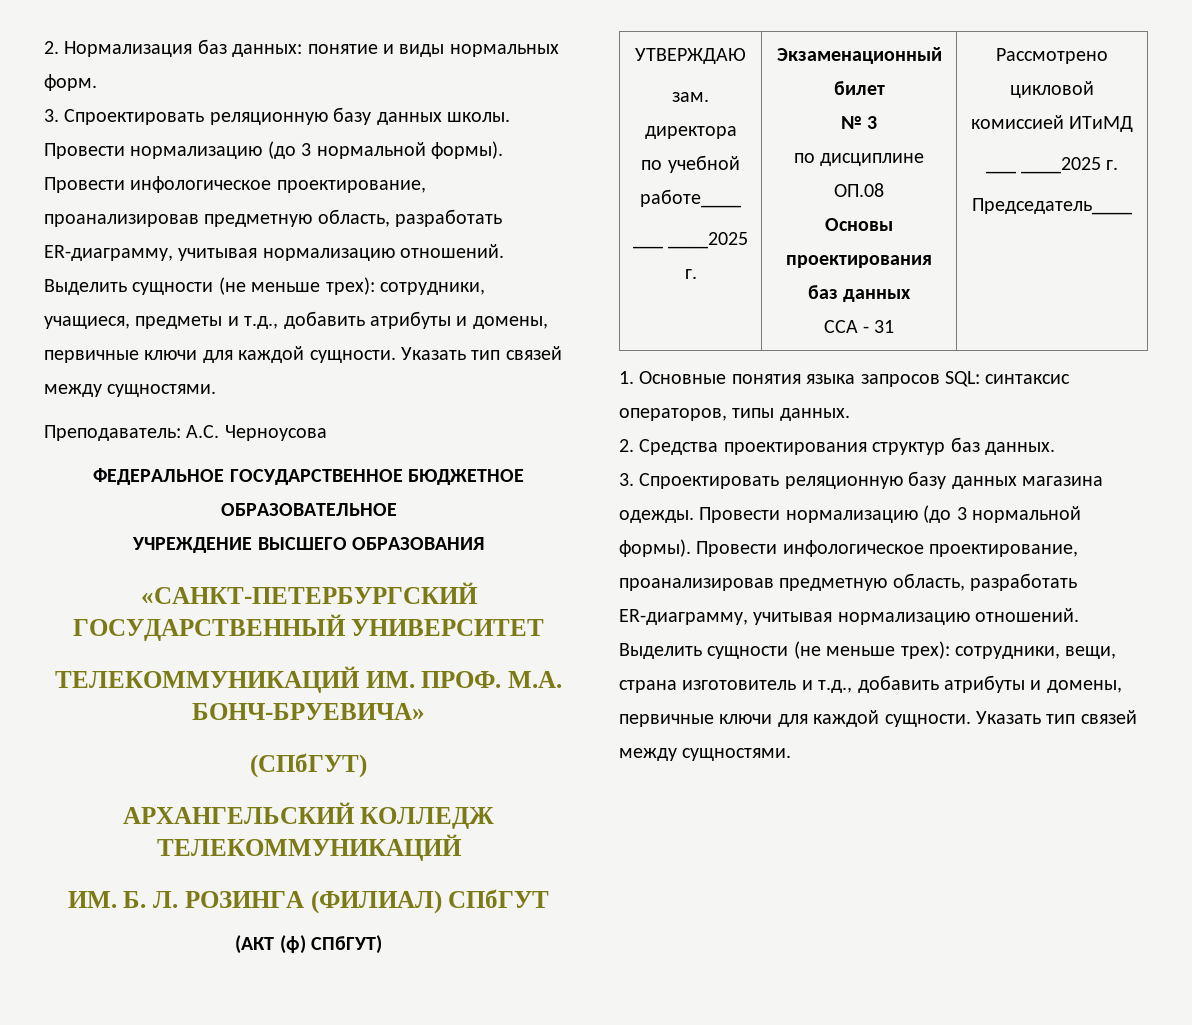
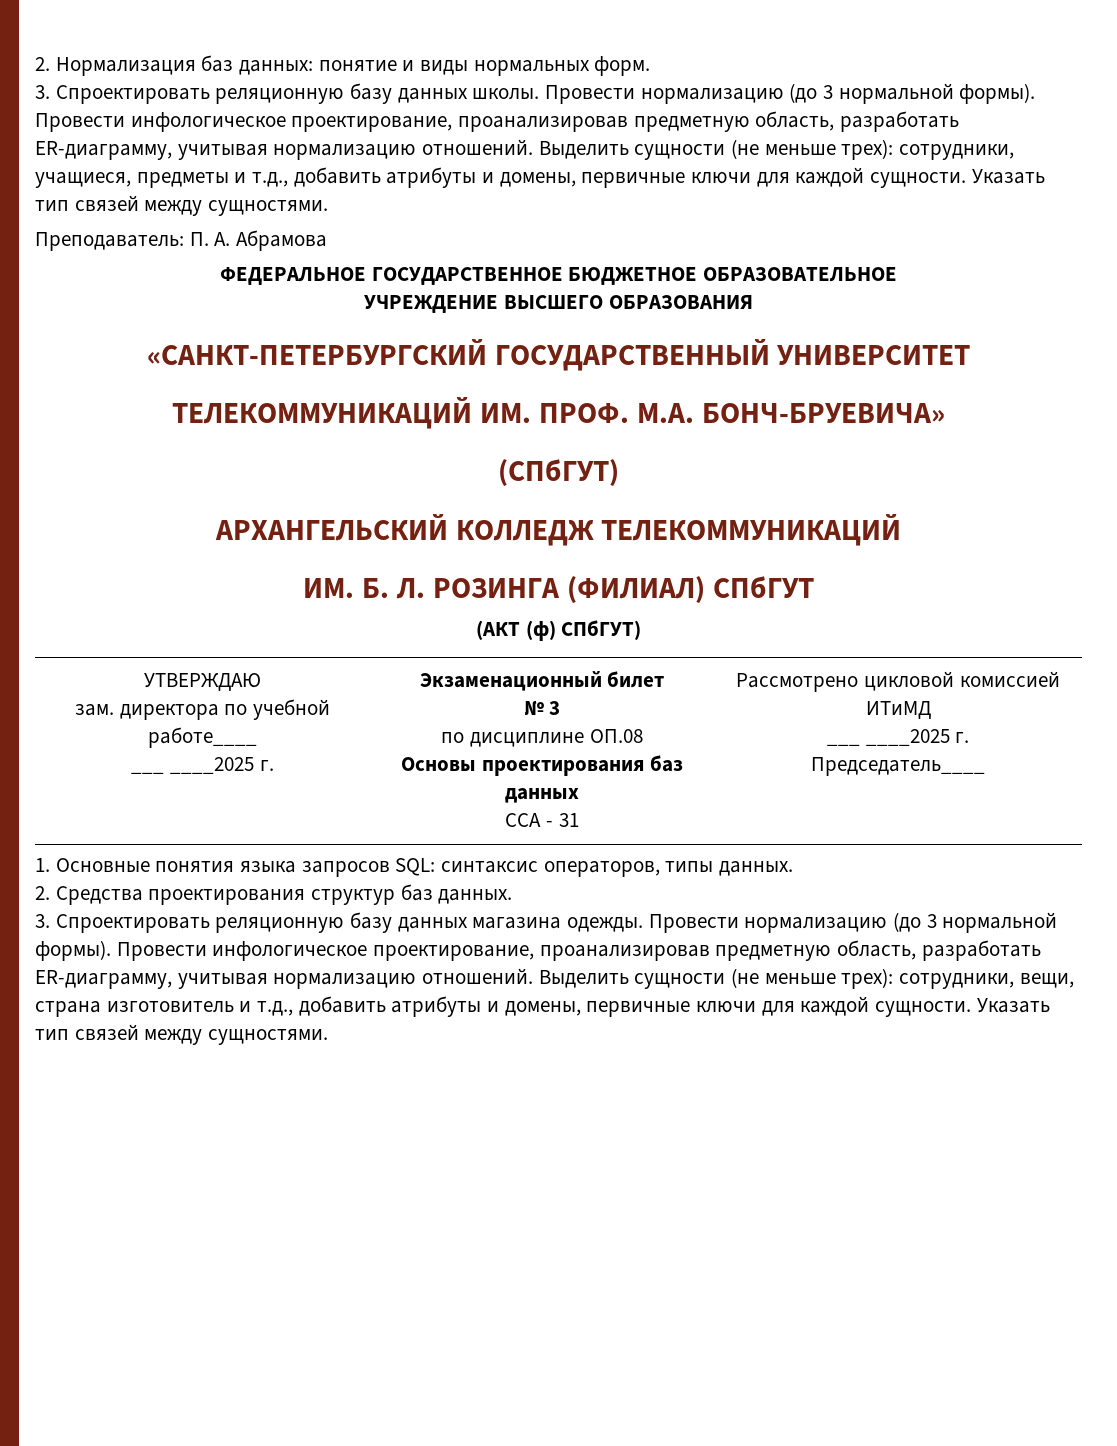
- Преподаватель: А.С. Черноусова
+ Преподаватель: П. А. Абрамова

